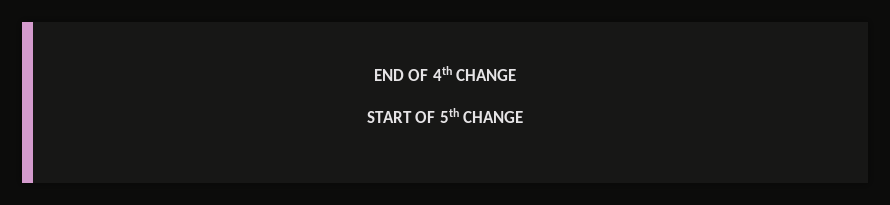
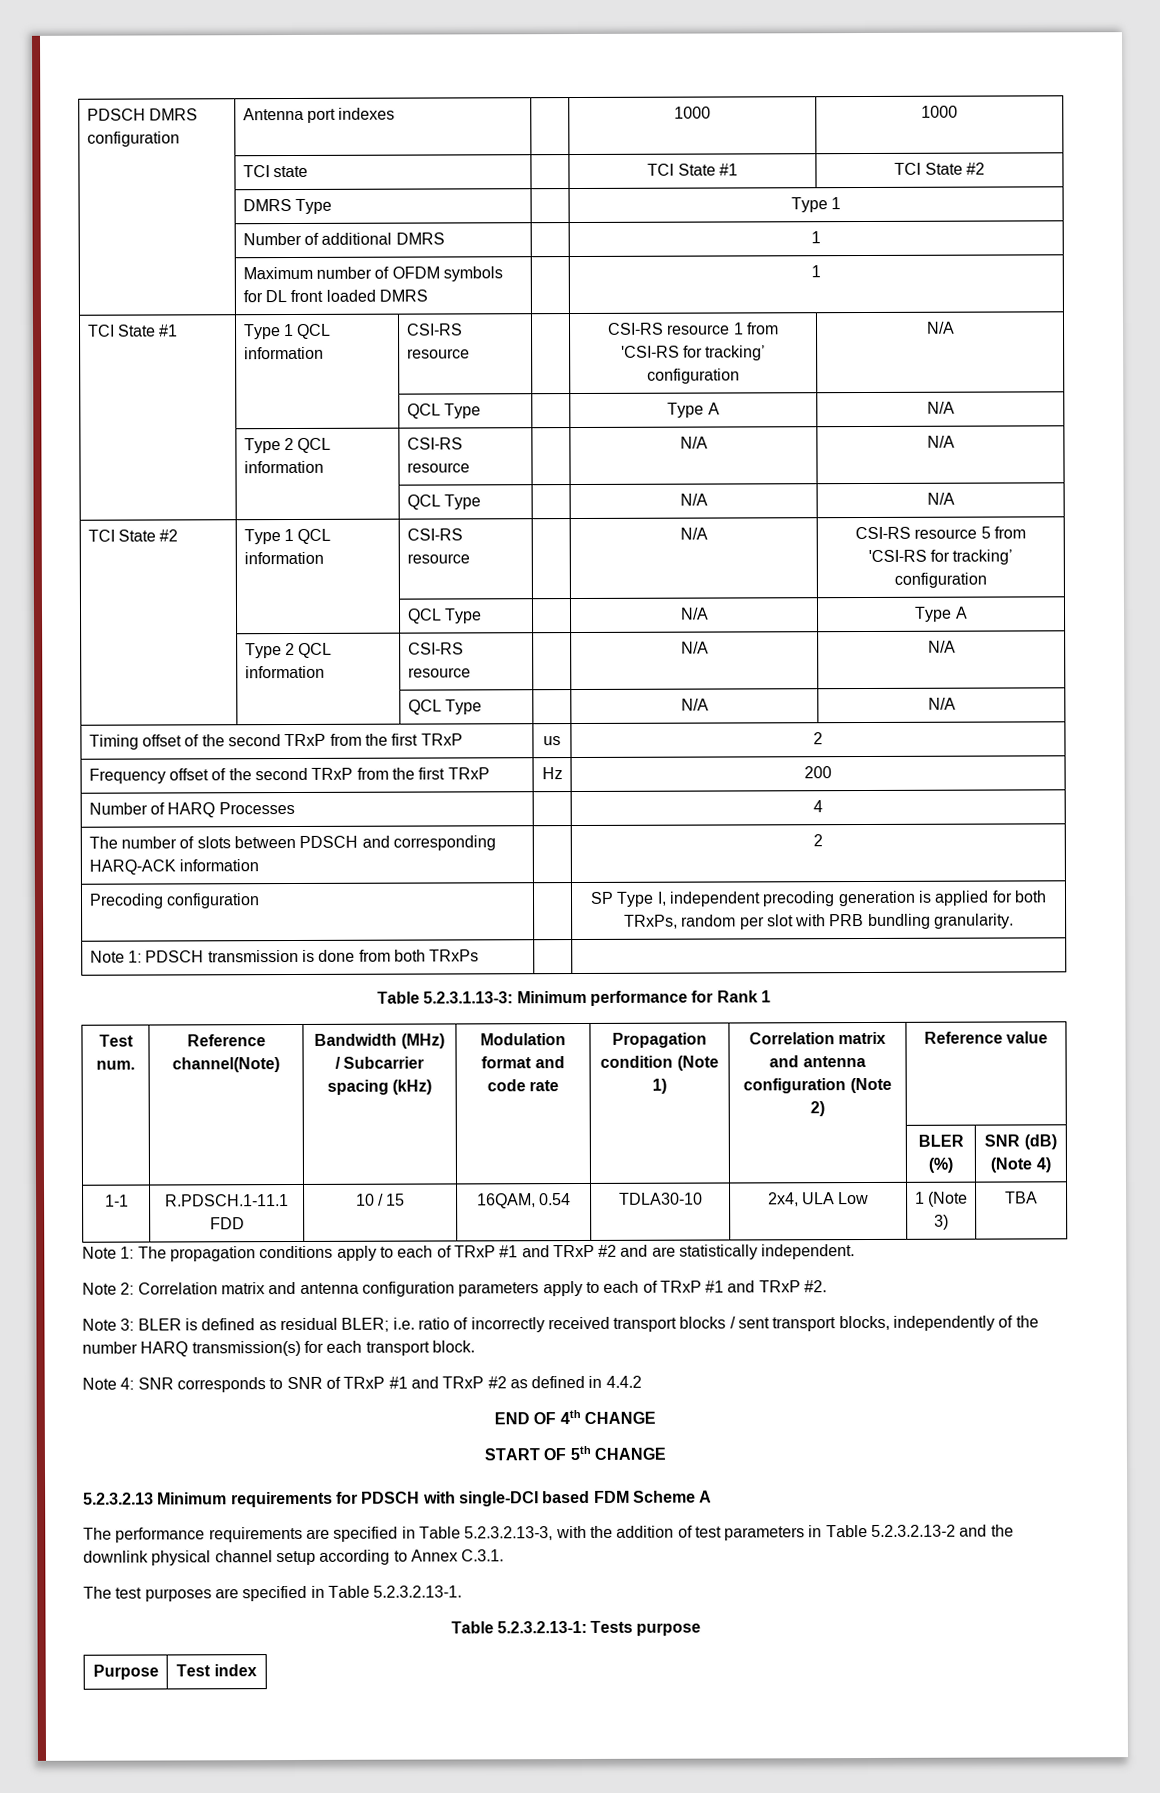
+ PDSCH DMRS configuration | Antenna port indexes | | 1000 | 1000
+ | TCI state | | TCI State #1 | TCI State #2
+ | DMRS Type | | Type 1
+ | Number of additional DMRS | | 1
+ | Maximum number of OFDM symbols for DL front loaded DMRS | | 1
+ TCI State #1 | Type 1 QCL information | CSI-RS resource | | CSI-RS resource 1 from 'CSI-RS for tracking’ configuration | N/A
+ | | QCL Type | | Type A | N/A
+ | Type 2 QCL information | CSI-RS resource | | N/A | N/A
+ | | QCL Type | | N/A | N/A
+ TCI State #2 | Type 1 QCL information | CSI-RS resource | | N/A | CSI-RS resource 5 from 'CSI-RS for tracking’ configuration
+ | | QCL Type | | N/A | Type A
+ | Type 2 QCL information | CSI-RS resource | | N/A | N/A
+ | | QCL Type | | N/A | N/A
+ Timing offset of the second TRxP from the first TRxP | us | 2
+ Frequency offset of the second TRxP from the first TRxP | Hz | 200
+ Number of HARQ Processes | | 4
+ The number of slots between PDSCH and corresponding HARQ-ACK information | | 2
+ Precoding configuration | | SP Type I, independent precoding generation is applied for both TRxPs, random per slot with PRB bundling granularity.
+ Note 1: PDSCH transmission is done from both TRxPs | |
+ Table 5.2.3.1.13-3: Minimum performance for Rank 1
+ Test num. | Reference channel(Note) | Bandwidth (MHz) / Subcarrier spacing (kHz) | Modulation format and code rate | Propagation condition (Note 1) | Correlation matrix and antenna configuration (Note 2) | Reference value
+ | | | | | | BLER (%) | SNR (dB) (Note 4)
+ 1-1 | R.PDSCH.1-11.1 FDD | 10 / 15 | 16QAM, 0.54 | TDLA30-10 | 2x4, ULA Low | 1 (Note 3) | TBA
+ Note 1: The propagation conditions apply to each of TRxP #1 and TRxP #2 and are statistically independent.
+ Note 2: Correlation matrix and antenna configuration parameters apply to each of TRxP #1 and TRxP #2.
+ Note 3: BLER is defined as residual BLER; i.e. ratio of incorrectly received transport blocks / sent transport blocks, independently of the number HARQ transmission(s) for each transport block.
+ Note 4: SNR corresponds to SNR of TRxP #1 and TRxP #2 as defined in 4.4.2
+ 5.2.3.2.13 Minimum requirements for PDSCH with single-DCI based FDM Scheme A
+ The performance requirements are specified in Table 5.2.3.2.13-3, with the addition of test parameters in Table 5.2.3.2.13-2 and the downlink physical channel setup according to Annex C.3.1.
+ The test purposes are specified in Table 5.2.3.2.13-1.
+ Table 5.2.3.2.13-1: Tests purpose
+ Purpose | Test index

